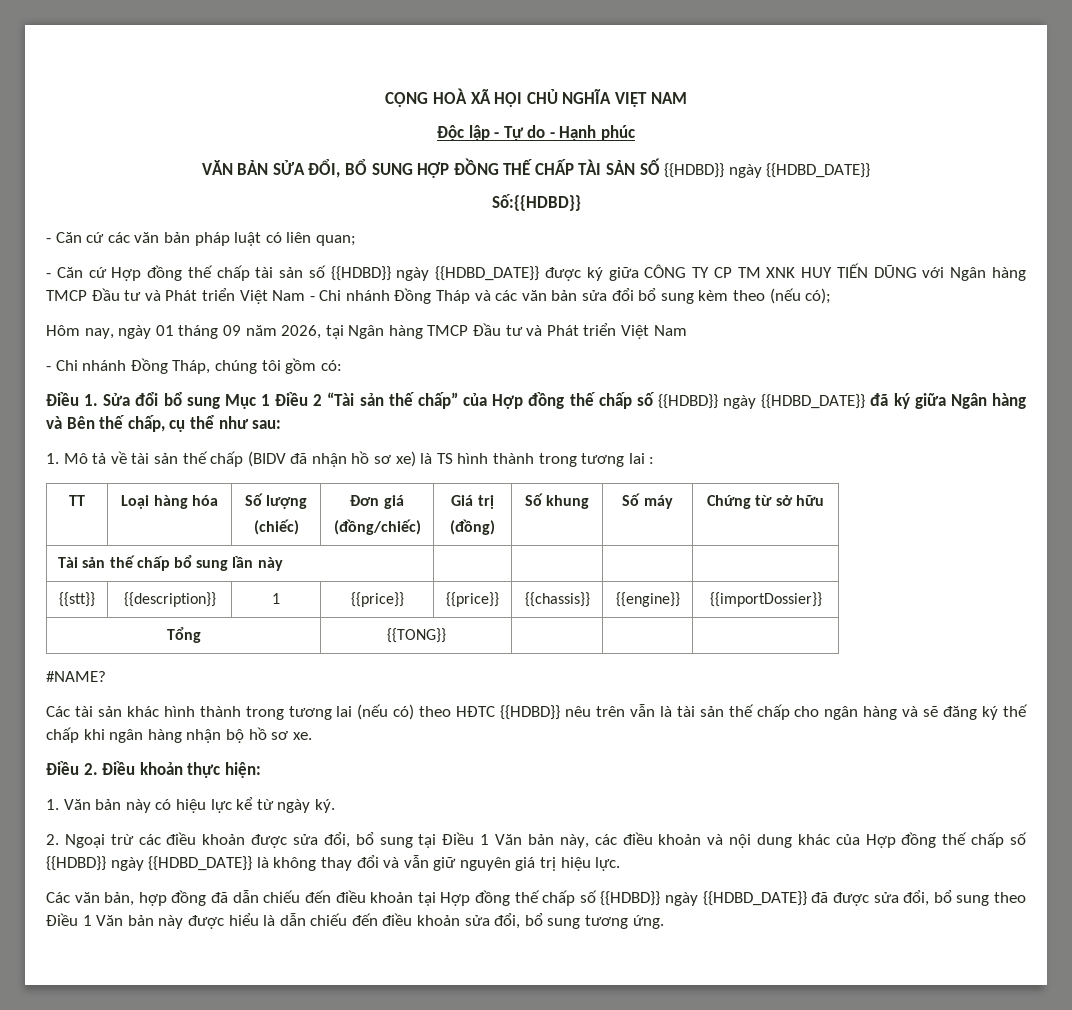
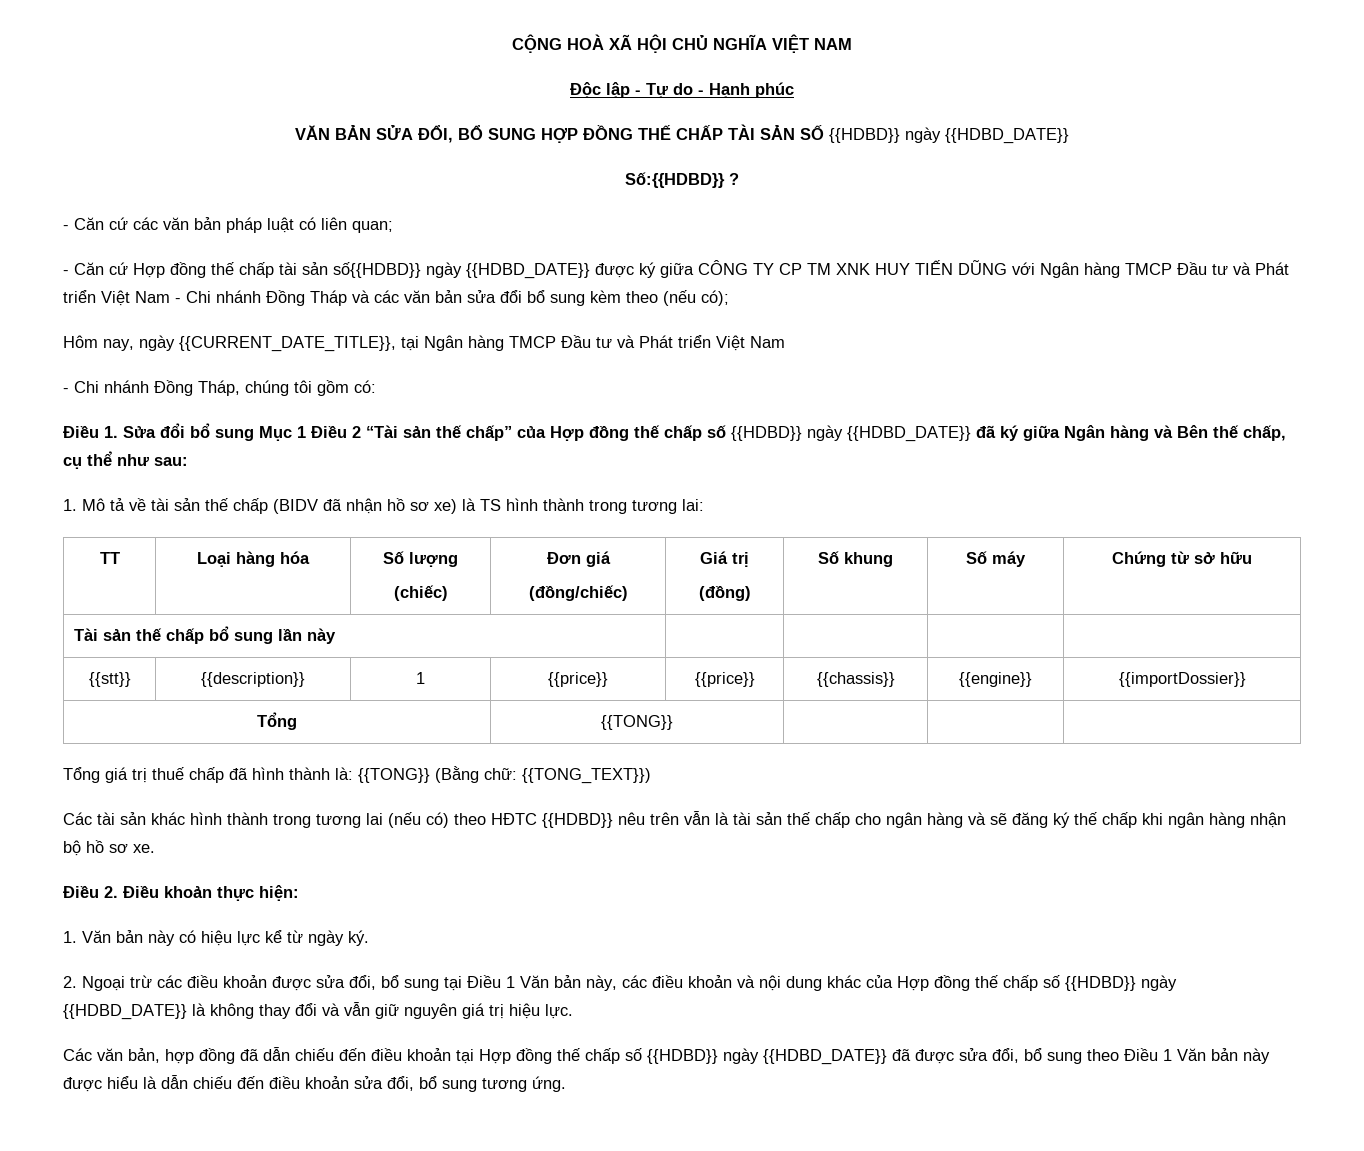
- Số:{{HDBD}}
+ Số:{{HDBD}} ?
- - Căn cứ Hợp đồng thế chấp tài sản số {{HDBD}} ngày {{HDBD_DATE}} được ký giữa CÔNG TY CP TM XNK HUY TIẾN DŨNG với Ngân hàng TMCP Đầu tư và Phát triển Việt Nam - Chi nhánh Đồng Tháp và các văn bản sửa đổi bổ sung kèm theo (nếu có);
+ - Căn cứ Hợp đồng thế chấp tài sản số{{HDBD}} ngày {{HDBD_DATE}} được ký giữa CÔNG TY CP TM XNK HUY TIẾN DŨNG với Ngân hàng TMCP Đầu tư và Phát triển Việt Nam - Chi nhánh Đồng Tháp và các văn bản sửa đổi bổ sung kèm theo (nếu có);
- Hôm nay, ngày 01 tháng 09 năm 2026, tại Ngân hàng TMCP Đầu tư và Phát triển Việt Nam
+ Hôm nay, ngày {{CURRENT_DATE_TITLE}}, tại Ngân hàng TMCP Đầu tư và Phát triển Việt Nam
- 1. Mô tả về tài sản thế chấp (BIDV đã nhận hồ sơ xe) là TS hình thành trong tương lai :
+ 1. Mô tả về tài sản thế chấp (BIDV đã nhận hồ sơ xe) là TS hình thành trong tương lai:
- #NAME?
+ Tổng giá trị thuế chấp đã hình thành là: {{TONG}} (Bằng chữ: {{TONG_TEXT}})

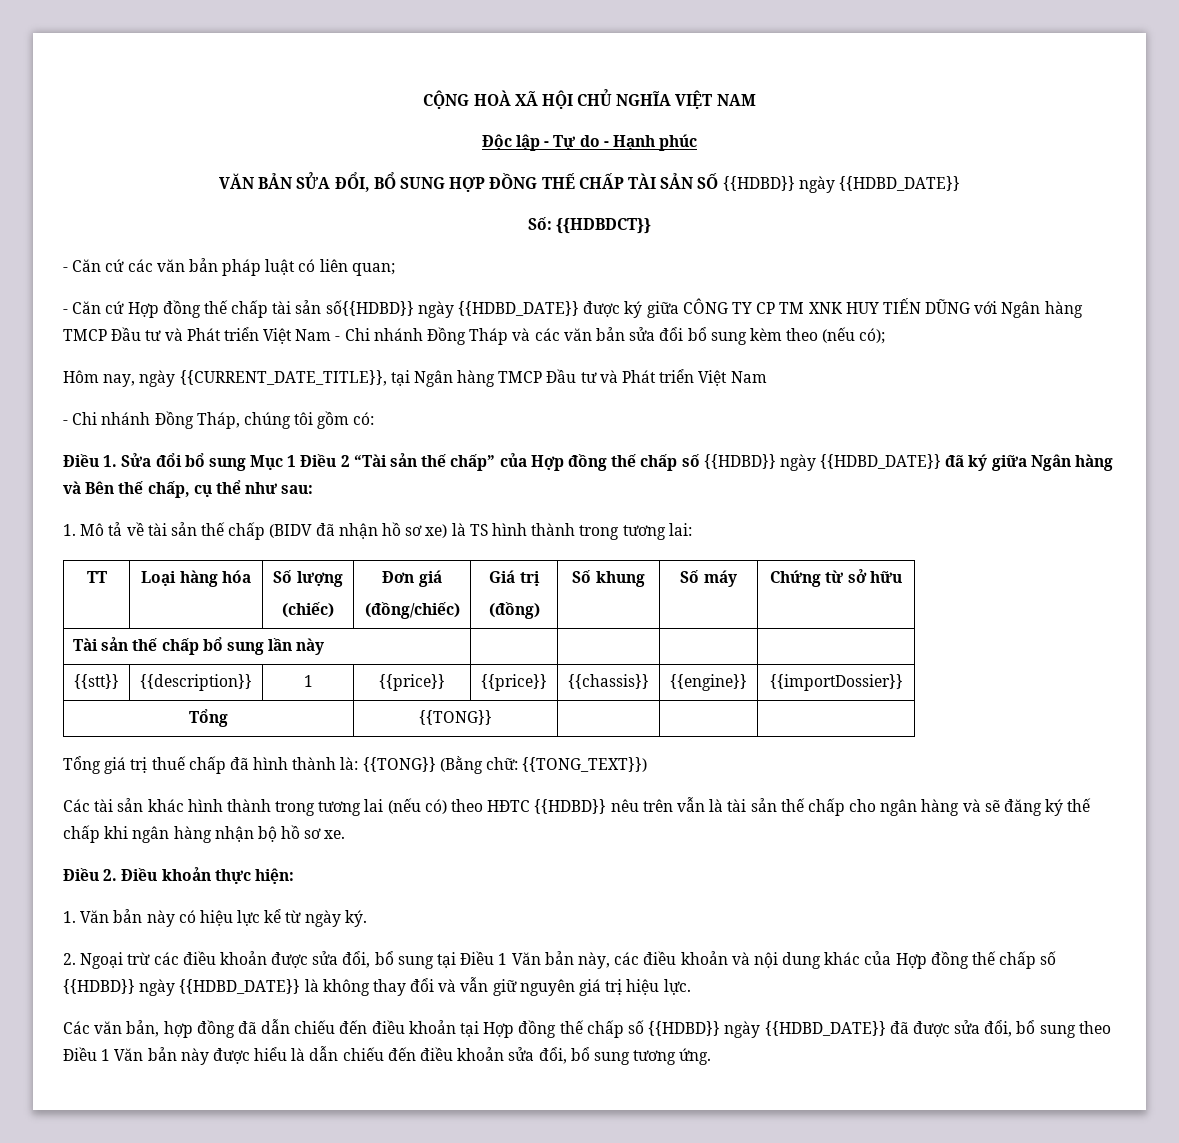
- Số:{{HDBD}} ?
+ Số: {{HDBDCT}}

